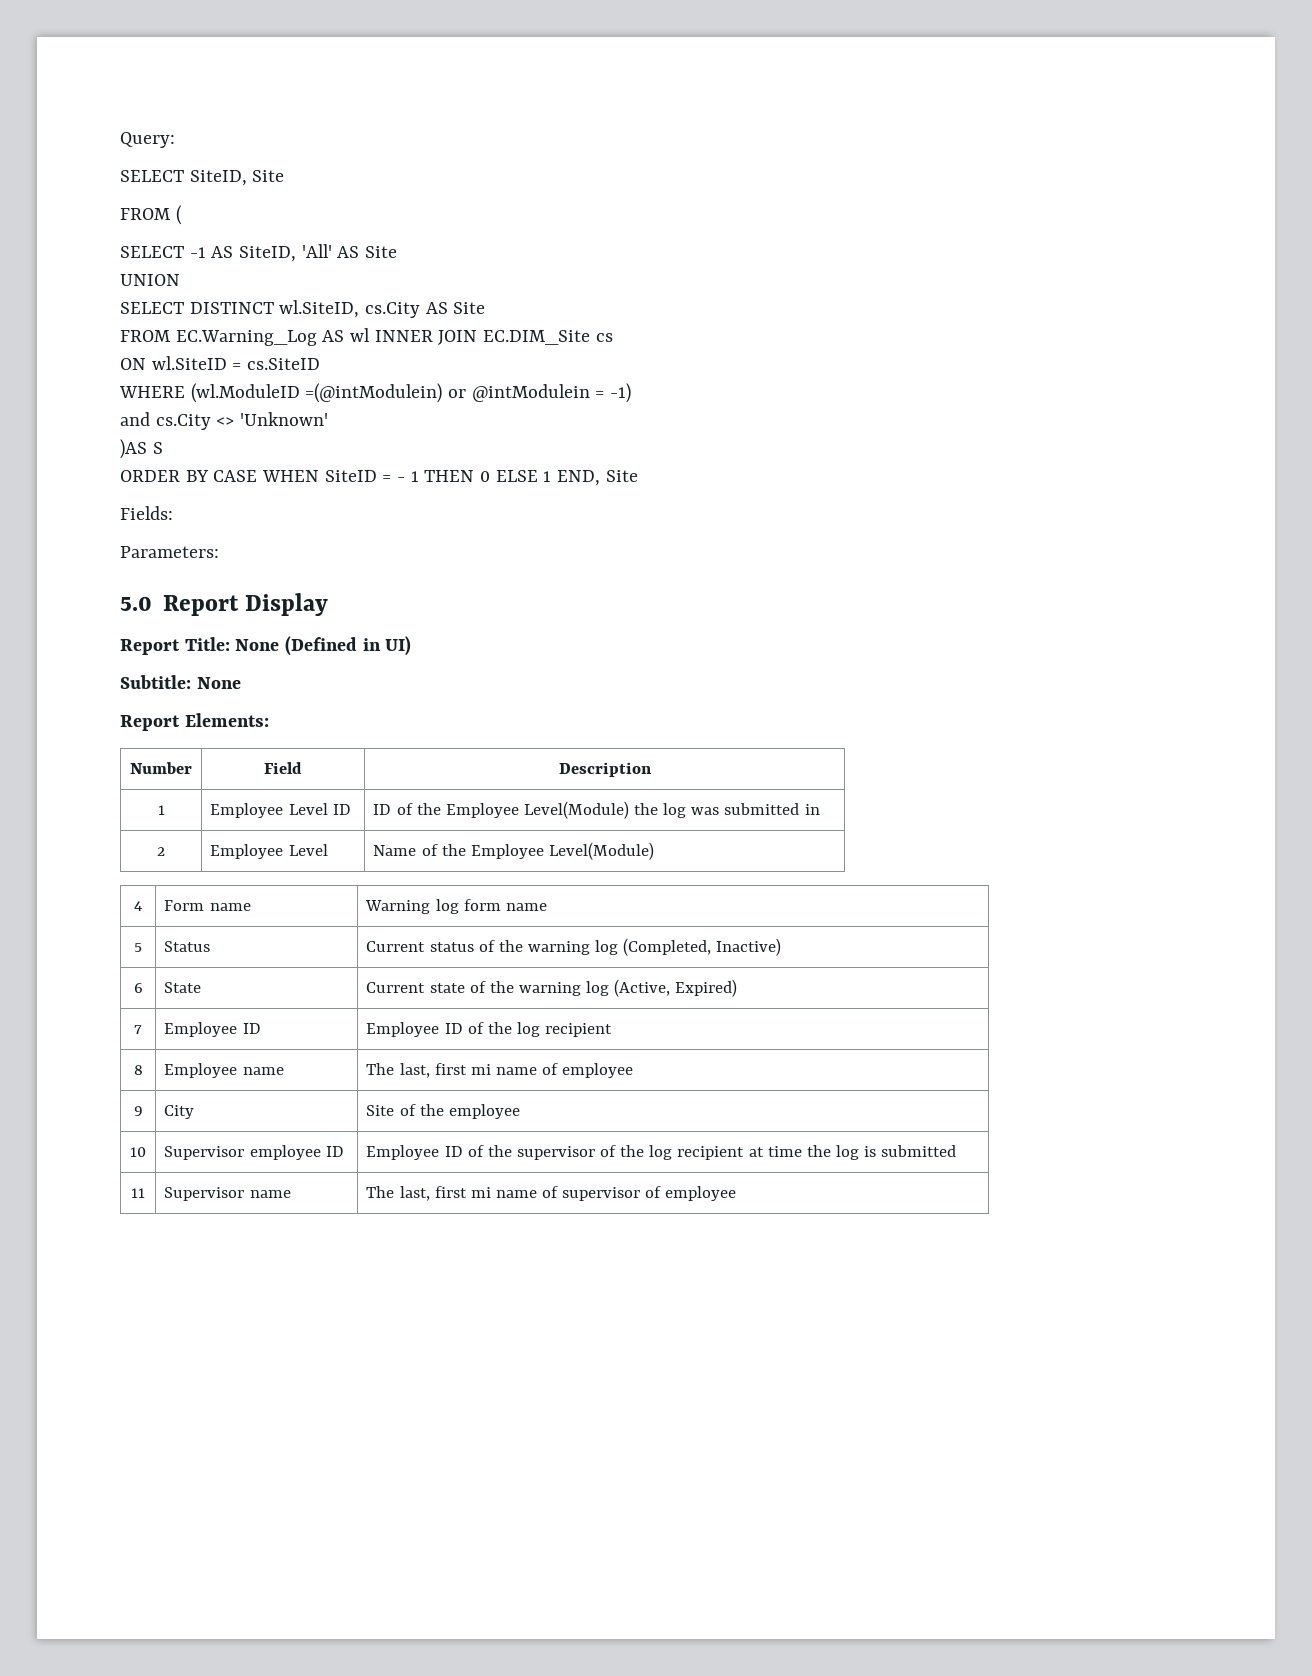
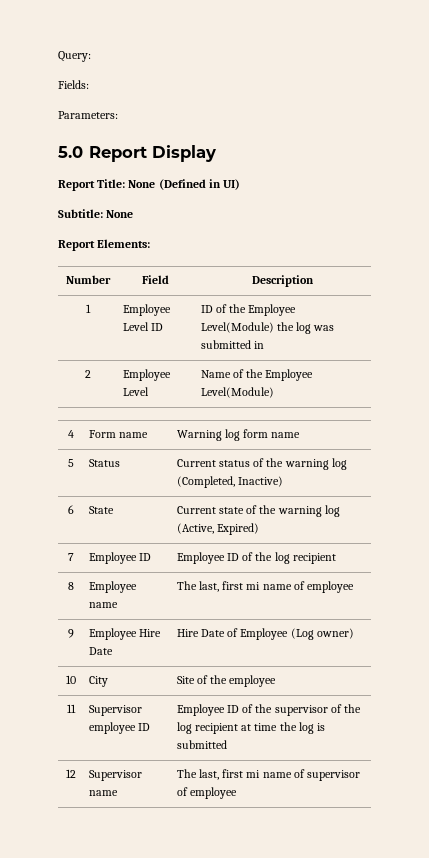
- SELECT SiteID, Site
- FROM (
- SELECT -1 AS SiteID, 'All' AS Site
- UNION
- SELECT DISTINCT wl.SiteID, cs.City AS Site
- FROM EC.Warning_Log AS wl INNER JOIN EC.DIM_Site cs
- ON wl.SiteID = cs.SiteID
- WHERE (wl.ModuleID =(@intModulein) or @intModulein = -1)
- and cs.City <> 'Unknown'
- )AS S
- ORDER BY CASE WHEN SiteID = - 1 THEN 0 ELSE 1 END, Site
- 9 | City | Site of the employee
+ 9 | Employee Hire Date | Hire Date of Employee (Log owner)
+ 10 | City | Site of the employee
- 10 | Supervisor employee ID | Employee ID of the supervisor of the log recipient at time the log is submitted
+ 11 | Supervisor employee ID | Employee ID of the supervisor of the log recipient at time the log is submitted
- 11 | Supervisor name | The last, first mi name of supervisor of employee
+ 12 | Supervisor name | The last, first mi name of supervisor of employee

